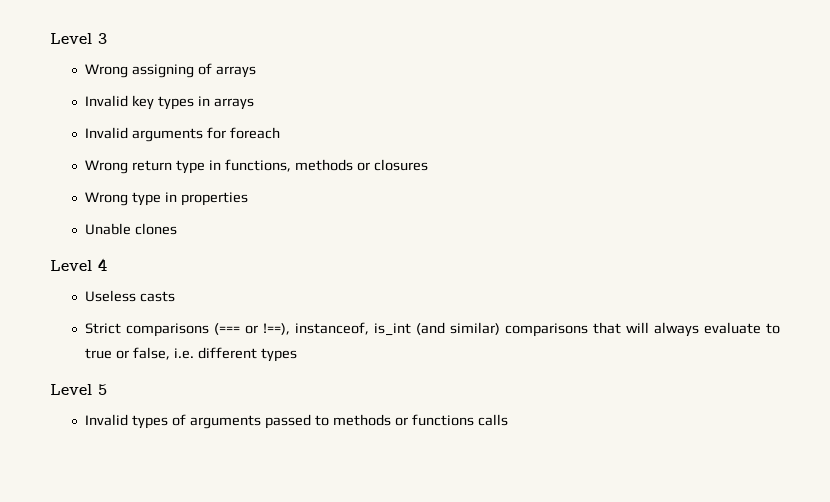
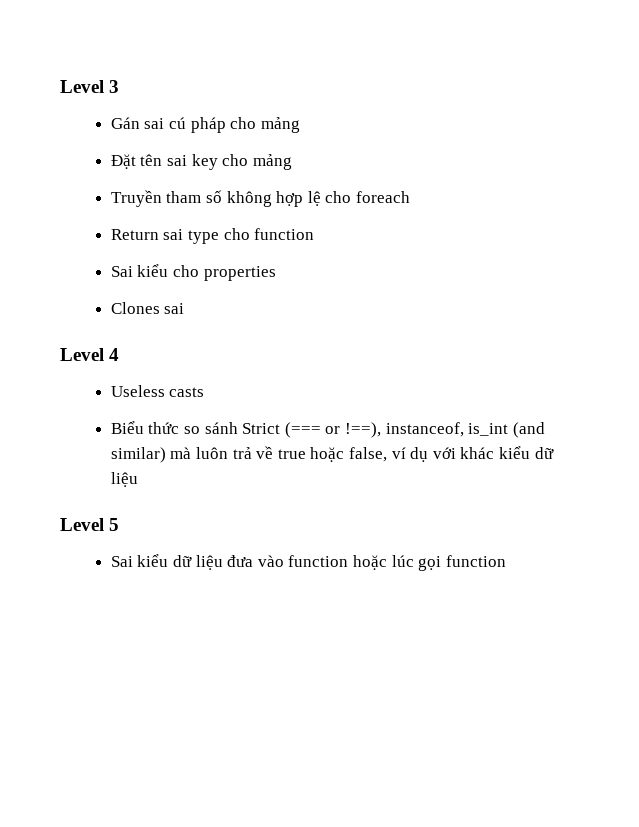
- Wrong assigning of arrays
- Invalid key types in arrays
- Invalid arguments for foreach
- Wrong return type in functions, methods or closures
- Wrong type in properties
+ Gán sai cú pháp cho mảng
+ Đặt tên sai key cho mảng
+ Truyền tham số không hợp lệ cho foreach
+ Return sai type cho function
+ Sai kiểu cho properties
- Unable clones
+ Clones sai
- Strict comparisons (=== or !==), instanceof, is_int (and similar) comparisons that will always evaluate to true or false, i.e. different types
+ Biểu thức so sánh Strict (=== or !==), instanceof, is_int (and similar) mà luôn trả về true hoặc false, ví dụ với khác kiểu dữ liệu
  Level 5
- Invalid types of arguments passed to methods or functions calls
+ Sai kiểu dữ liệu đưa vào function hoặc lúc gọi function

